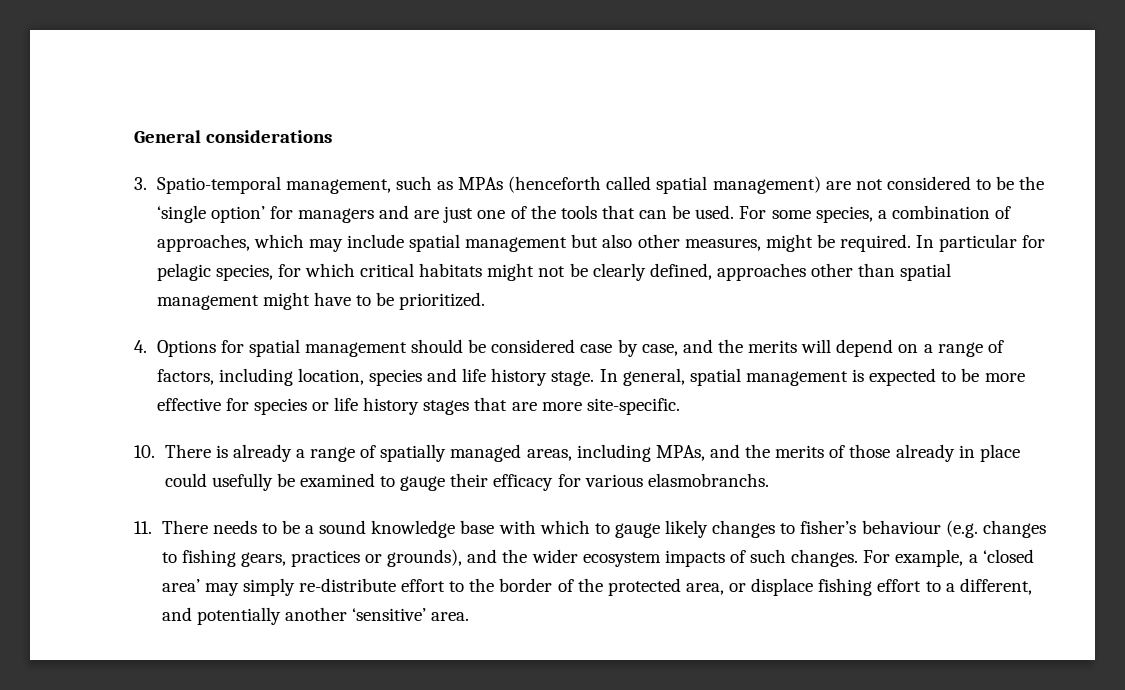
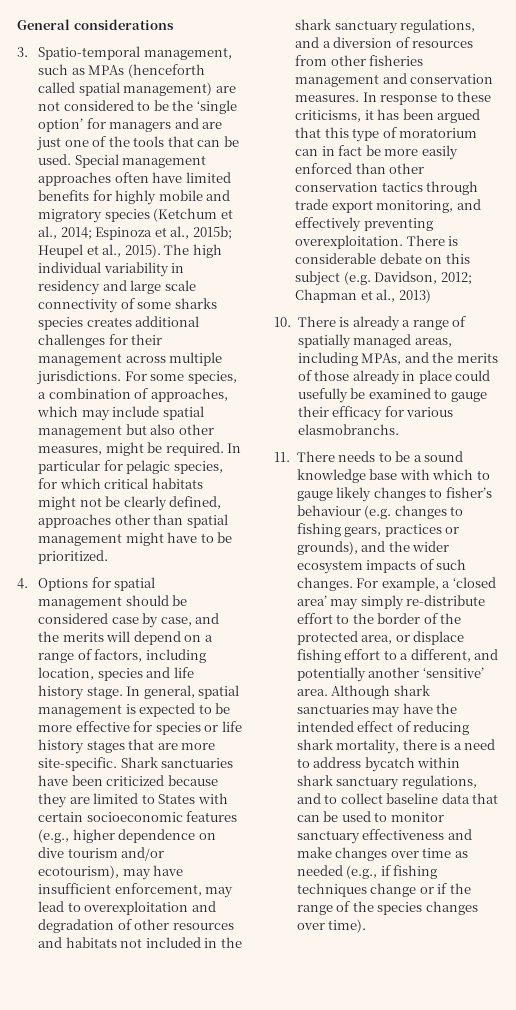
+ Special management approaches often have limited benefits for highly mobile and migratory species (Ketchum et al., 2014; Espinoza et al., 2015b; Heupel et al., 2015). The high individual variability in residency and large scale connectivity of some sharks species creates additional challenges for their management across multiple jurisdictions.
+ Shark sanctuaries have been criticized because they are limited to States with certain socioeconomic features (e.g., higher dependence on dive tourism and/or ecotourism), may have insufficient enforcement, may lead to overexploitation and degradation of other resources and habitats not included in the shark sanctuary regulations, and a diversion of resources from other fisheries management and conservation measures. In response to these criticisms, it has been argued that this type of moratorium can in fact be more easily enforced than other conservation tactics through trade export monitoring, and effectively preventing overexploitation. There is considerable debate on this subject (e.g. Davidson, 2012; Chapman et al., 2013)
+ Although shark sanctuaries may have the intended effect of reducing shark mortality, there is a need to address bycatch within shark sanctuary regulations, and to collect baseline data that can be used to monitor sanctuary effectiveness and make changes over time as needed (e.g., if fishing techniques change or if the range of the species changes over time).

